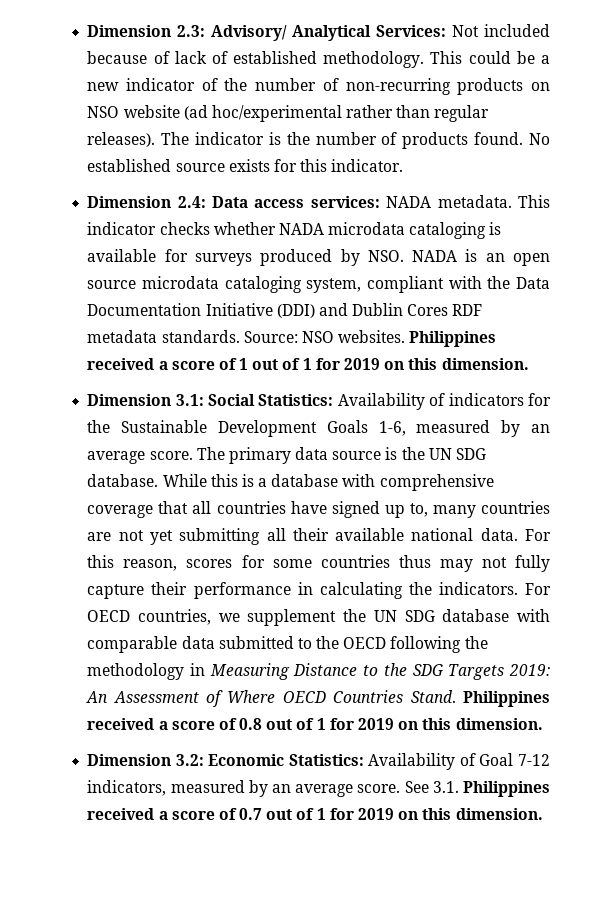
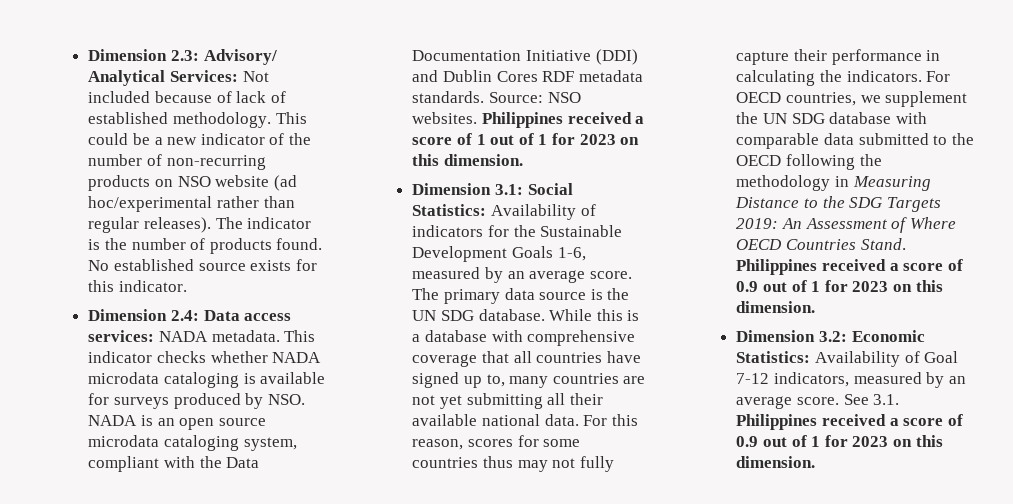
- Philippines received a score of 1 out of 1 for 2019 on this dimension.
+ Philippines received a score of 1 out of 1 for 2023 on this dimension.
- For OECD countries, we supplement the UN SDG database with comparable data submitted to the OECD following the methodology in Measuring Distance to the SDG Targets 2019: An Assessment of Where OECD Countries Stand. Philippines received a score of 0.8 out of 1 for 2019 on this dimension.
+ For OECD countries, we supplement the UN SDG database with comparable data submitted to the OECD following the methodology in Measuring Distance to the SDG Targets 2019: An Assessment of Where OECD Countries Stand. Philippines received a score of 0.9 out of 1 for 2023 on this dimension.
- See 3.1. Philippines received a score of 0.7 out of 1 for 2019 on this dimension.
+ See 3.1. Philippines received a score of 0.9 out of 1 for 2023 on this dimension.

